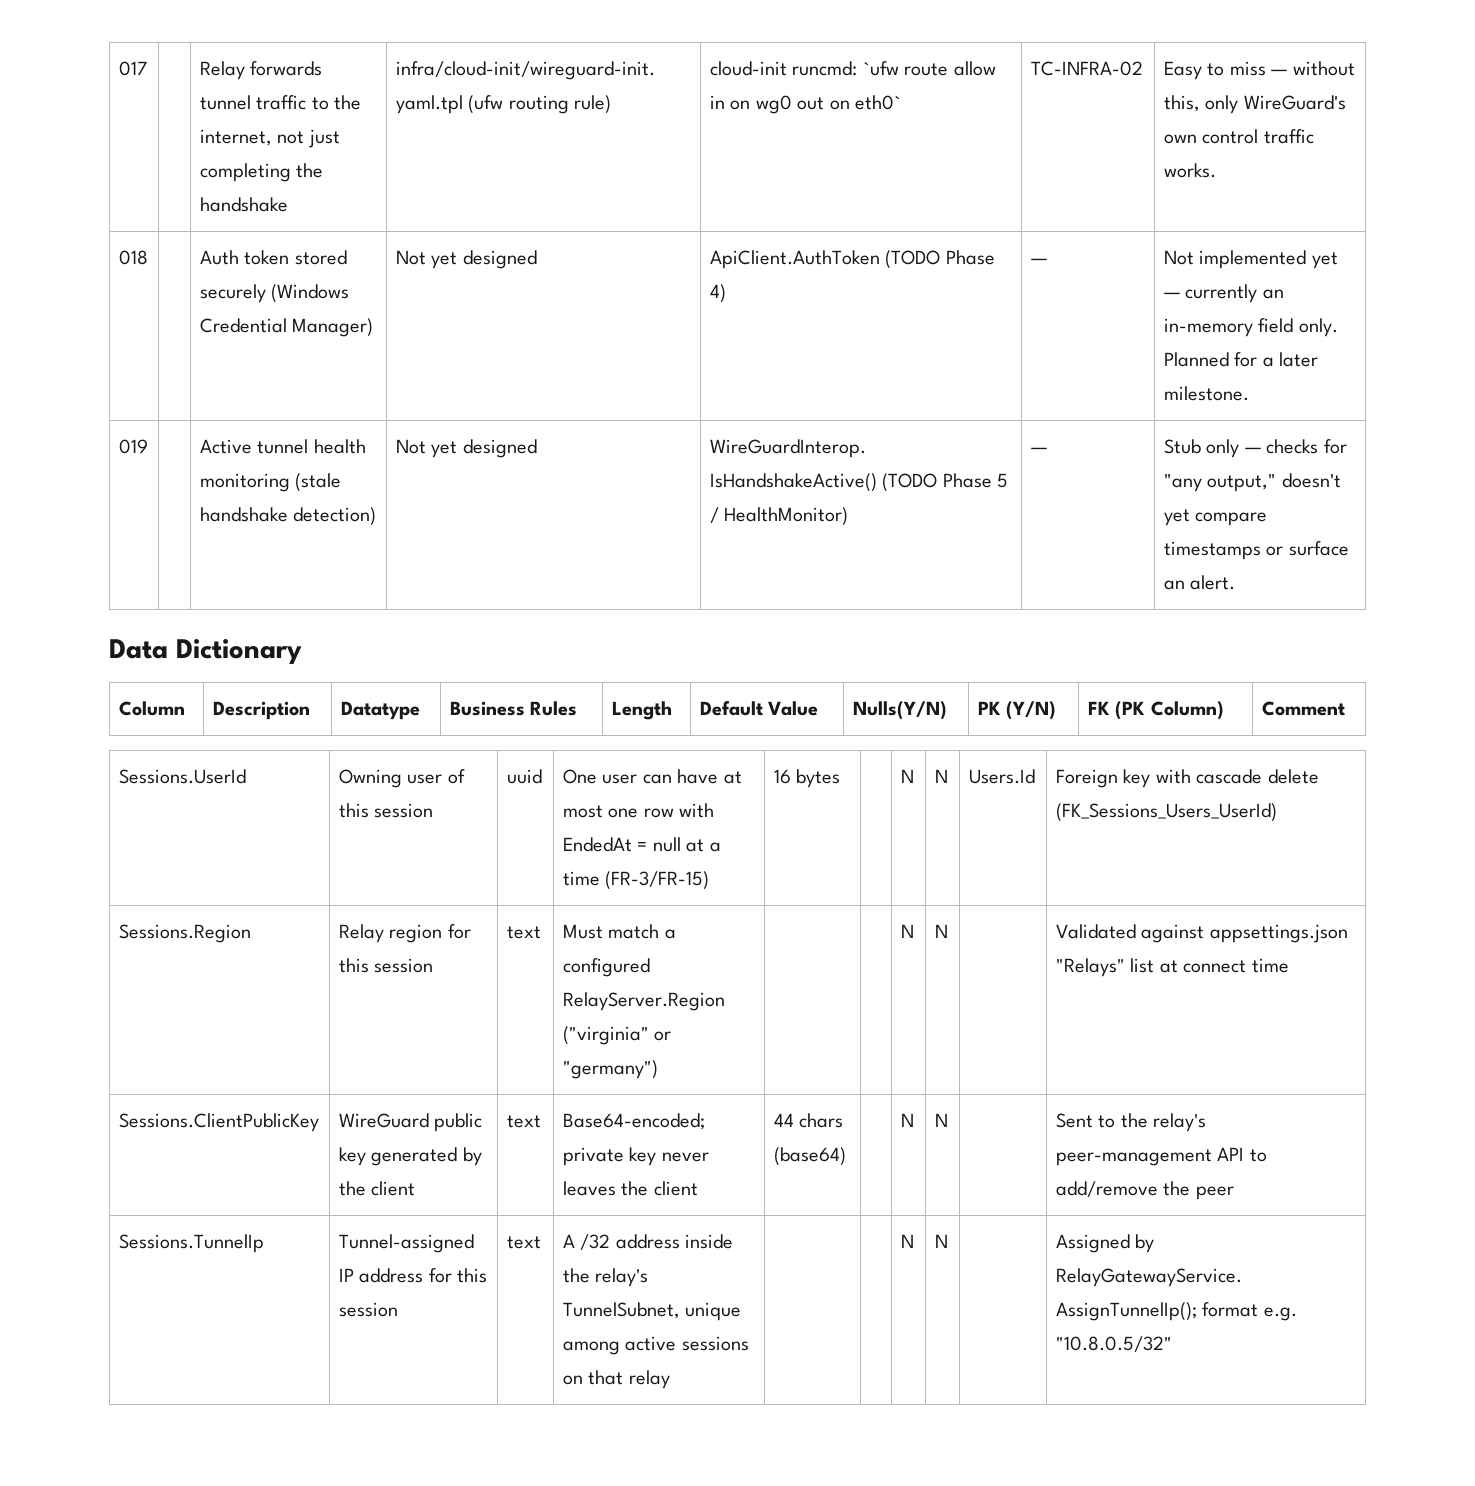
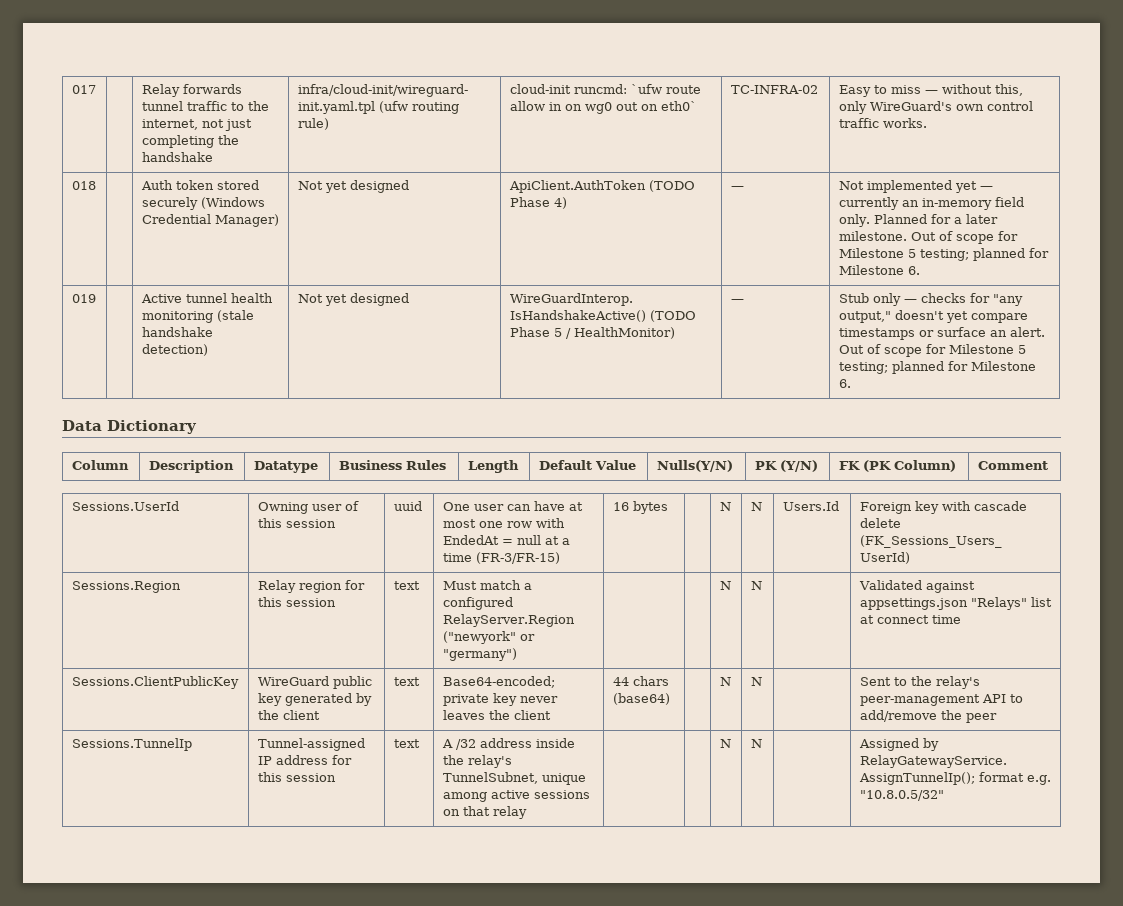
- Planned for a later milestone.
+ Planned for a later milestone. Out of scope for Milestone 5 testing; planned for Milestone 6.
- Stub only — checks for "any output," doesn't yet compare timestamps or surface an alert.
+ Stub only — checks for "any output," doesn't yet compare timestamps or surface an alert. Out of scope for Milestone 5 testing; planned for Milestone 6.
- Sessions.Region | Relay region for this session | text | Must match a configured RelayServer.Region ("virginia" or "germany") | | | N | N | | Validated against appsettings.json "Relays" list at connect time
+ Sessions.Region | Relay region for this session | text | Must match a configured RelayServer.Region ("newyork" or "germany") | | | N | N | | Validated against appsettings.json "Relays" list at connect time

